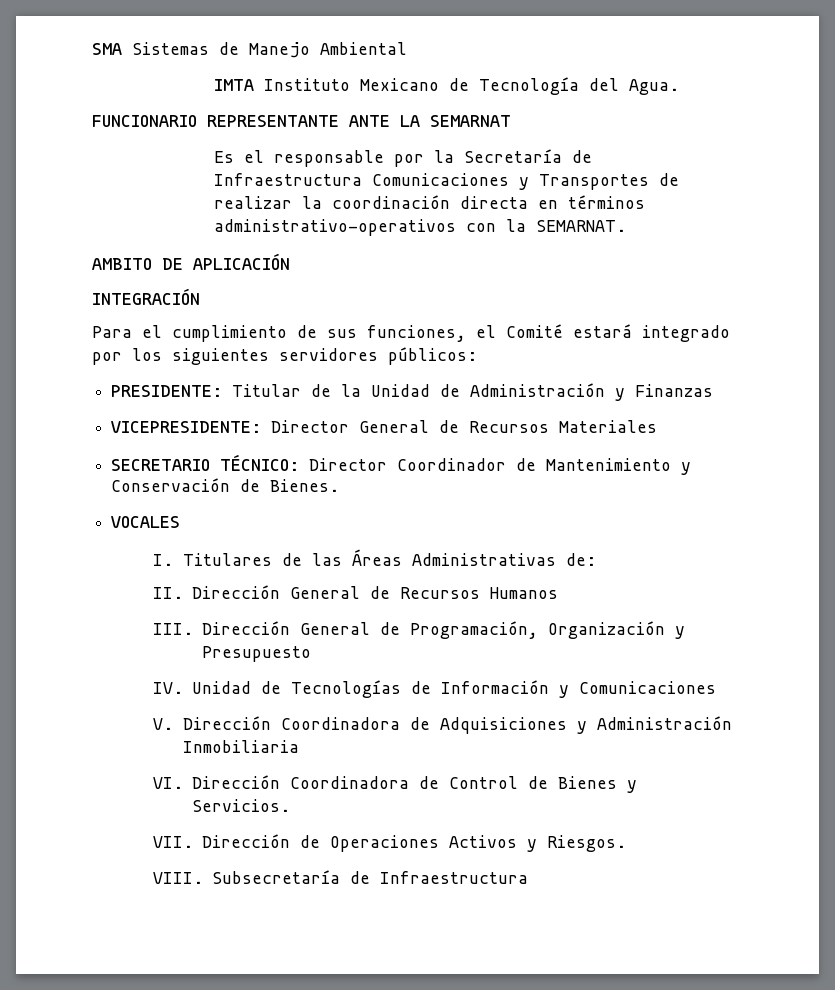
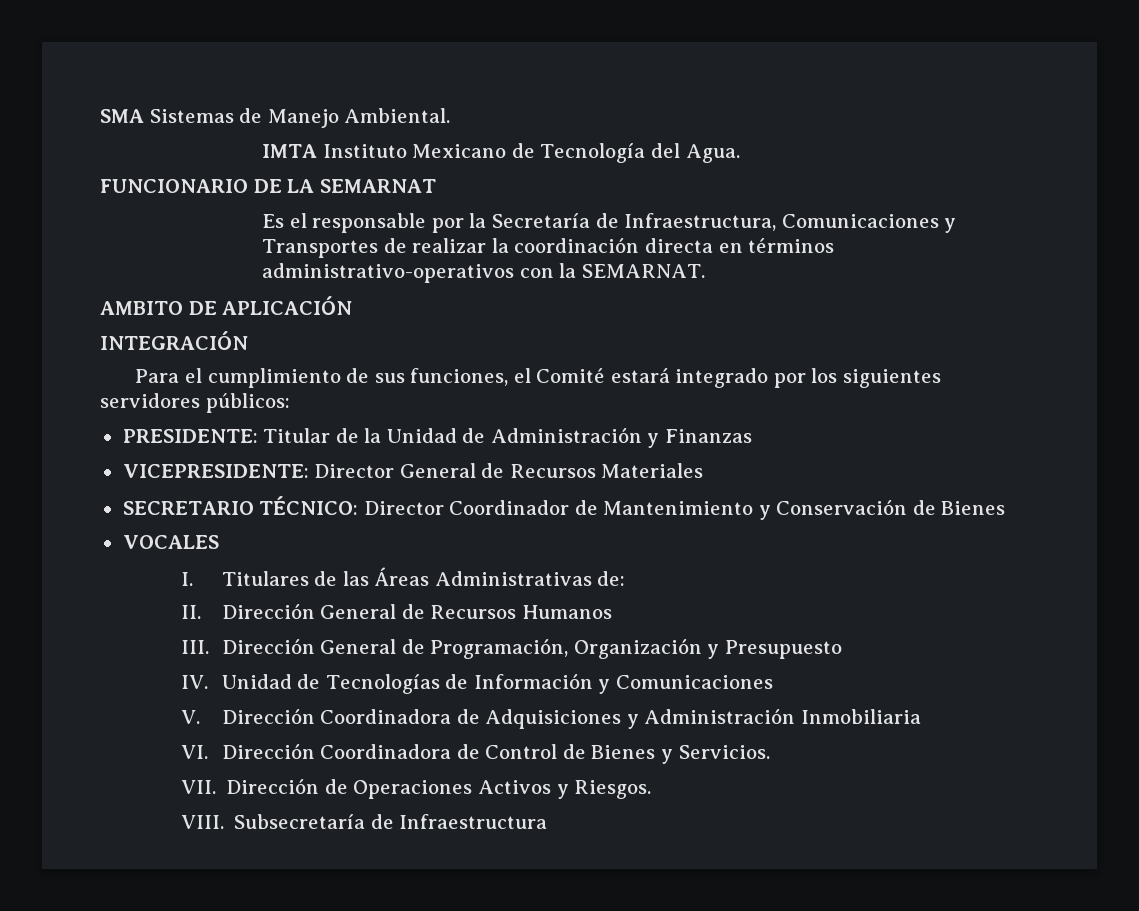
- SMA Sistemas de Manejo Ambiental
+ SMA Sistemas de Manejo Ambiental.
- FUNCIONARIO REPRESENTANTE ANTE LA SEMARNAT
+ FUNCIONARIO DE LA SEMARNAT
- Es el responsable por la Secretaría de Infraestructura Comunicaciones y Transportes de realizar la coordinación directa en términos administrativo-operativos con la SEMARNAT.
+ Es el responsable por la Secretaría de Infraestructura, Comunicaciones y Transportes de realizar la coordinación directa en términos administrativo-operativos con la SEMARNAT.
- SECRETARIO TÉCNICO: Director Coordinador de Mantenimiento y Conservación de Bienes.
+ SECRETARIO TÉCNICO: Director Coordinador de Mantenimiento y Conservación de Bienes

